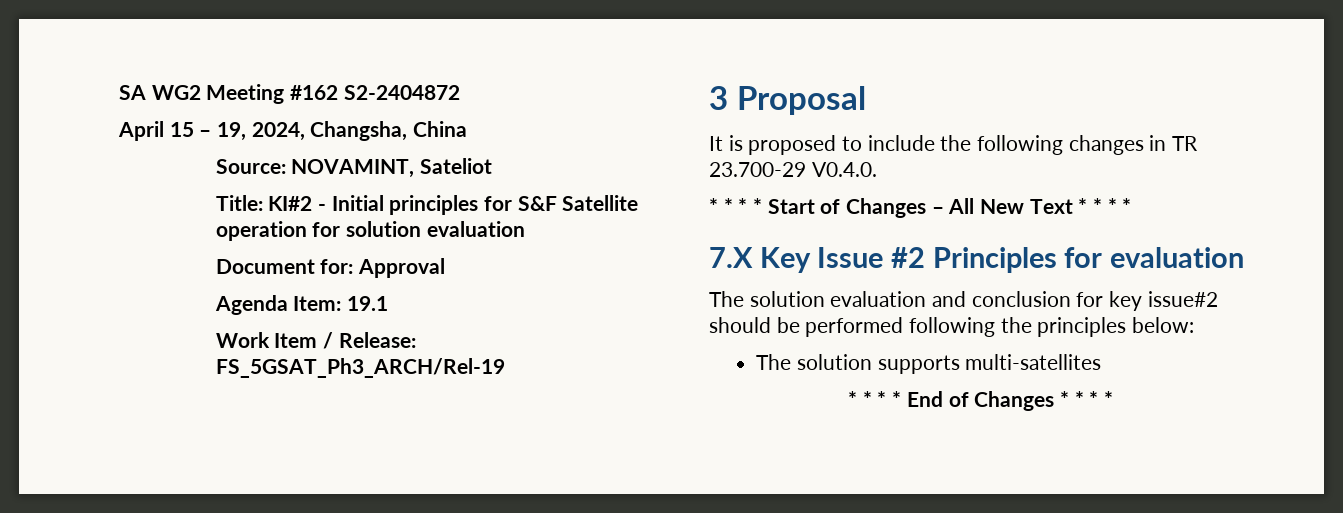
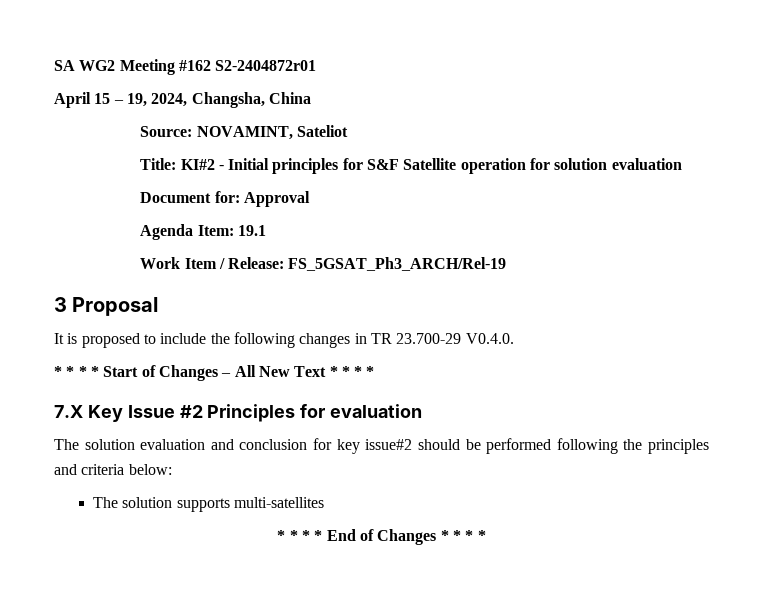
- SA WG2 Meeting #162 S2-2404872
+ SA WG2 Meeting #162 S2-2404872r01
- The solution evaluation and conclusion for key issue#2 should be performed following the principles below:
+ The solution evaluation and conclusion for key issue#2 should be performed following the principles and criteria below:

